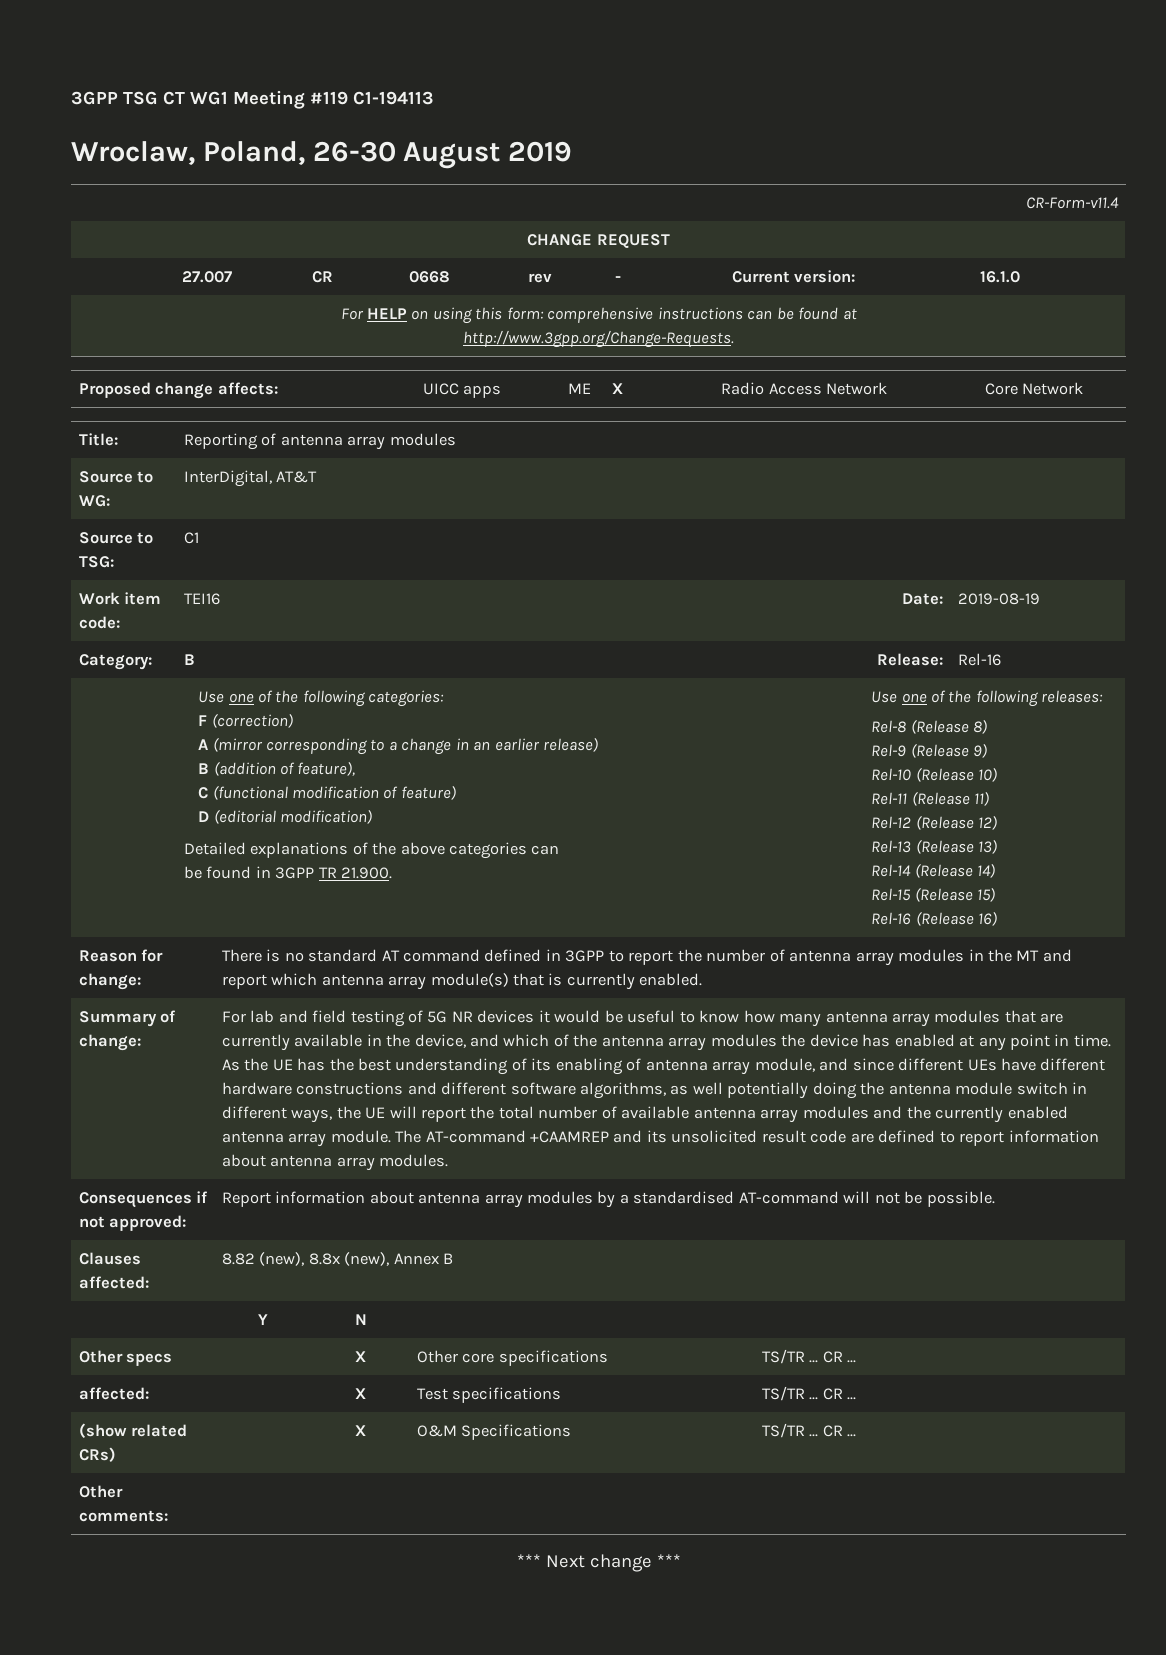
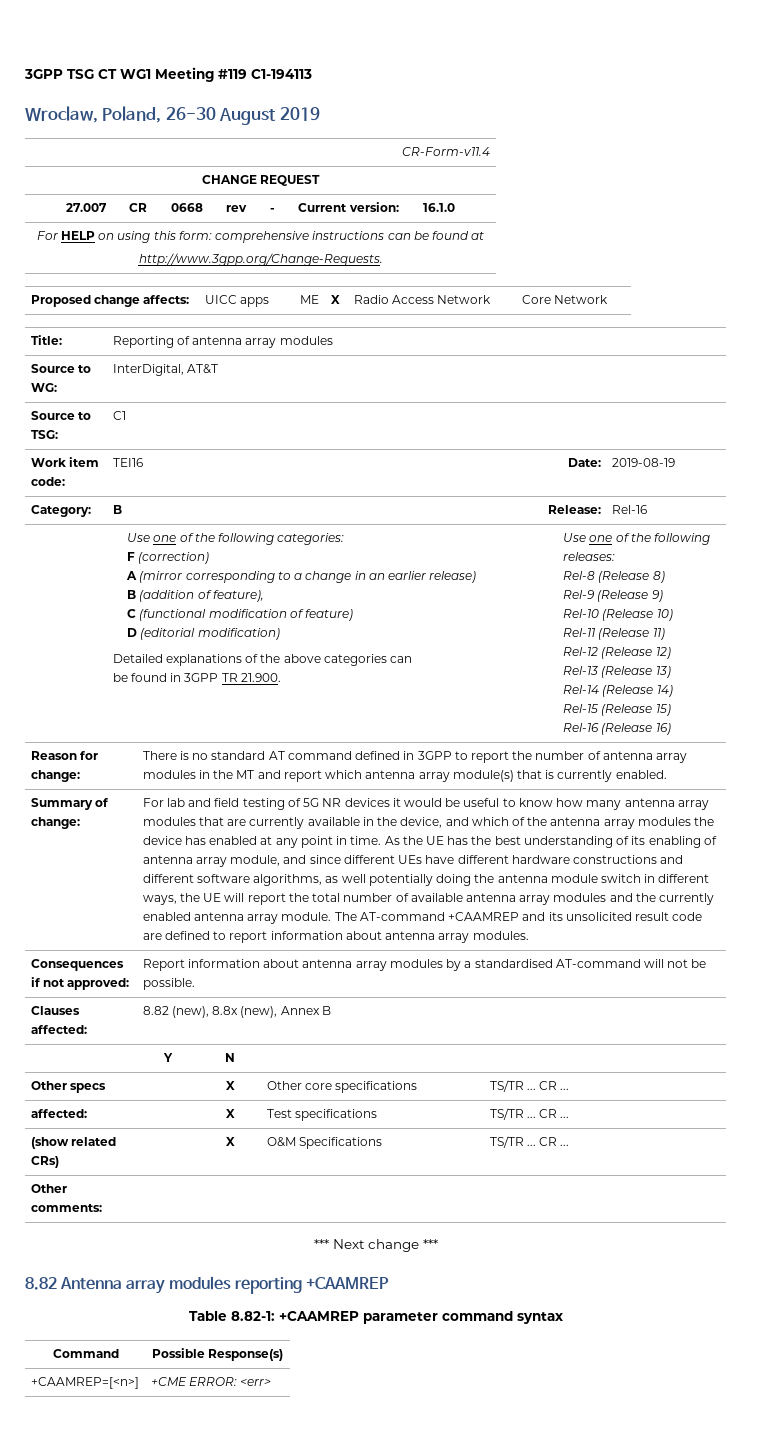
+ 8.82 Antenna array modules reporting +CAAMREP
+ Table 8.82-1: +CAAMREP parameter command syntax
+ Command | Possible Response(s)
+ +CAAMREP=[<n>] | +CME ERROR: <err>

